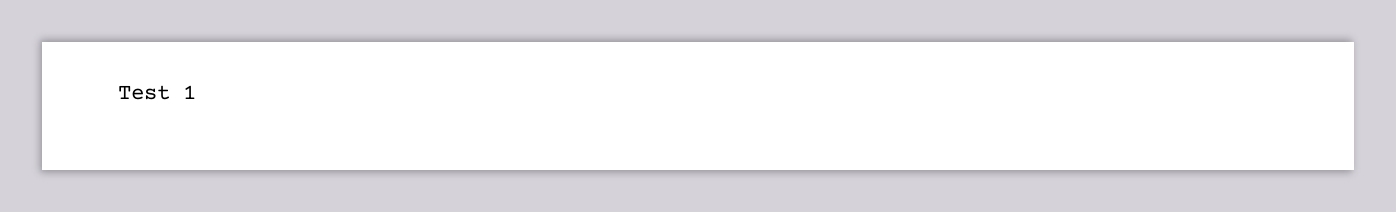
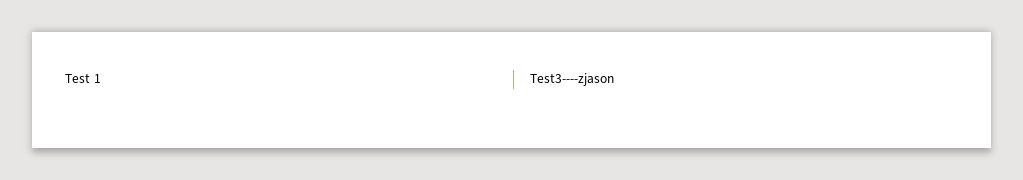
+ Test3----zjason

